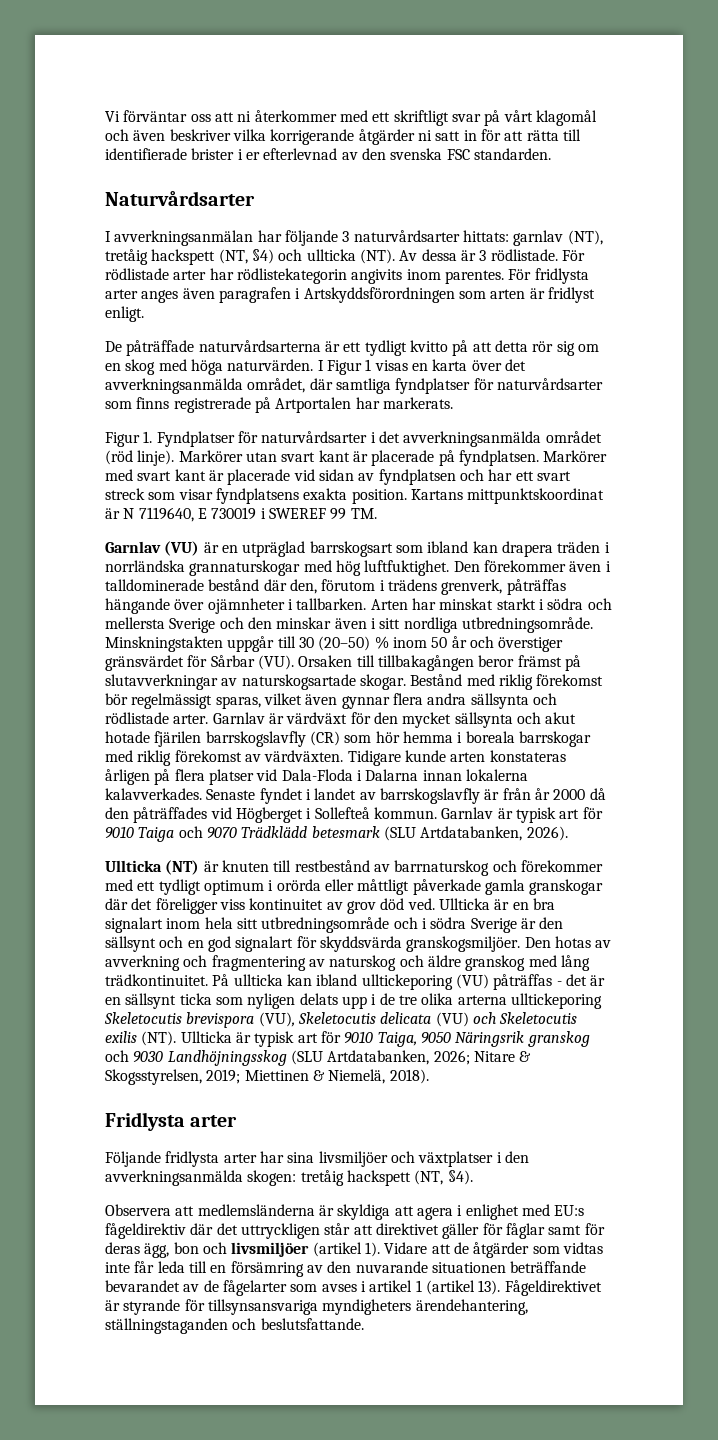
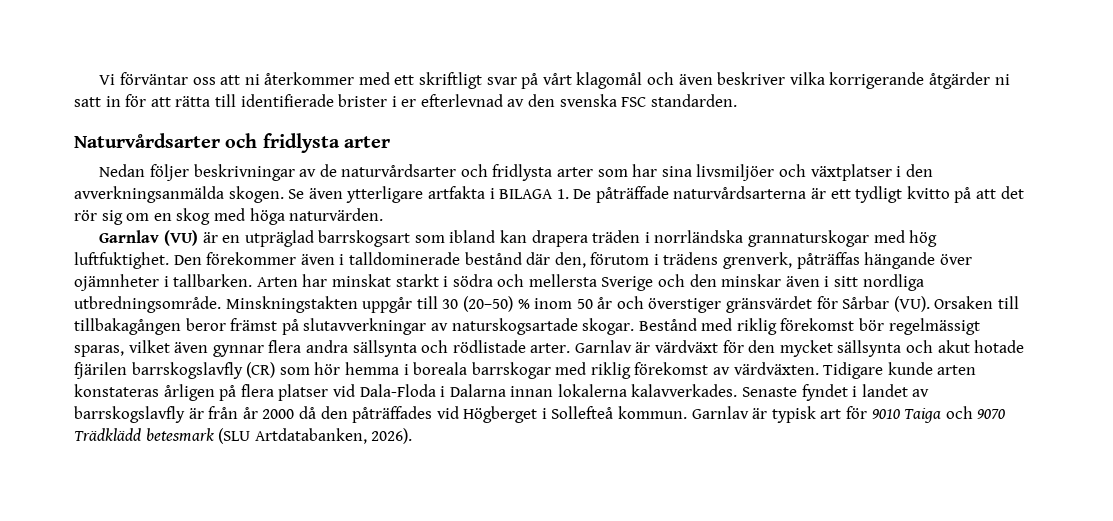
- Naturvårdsarter
- I avverkningsanmälan har följande 3 naturvårdsarter hittats: garnlav (NT), tretåig hackspett (NT, §4) och ullticka (NT). Av dessa är 3 rödlistade. För rödlistade arter har rödlistekategorin angivits inom parentes. För fridlysta arter anges även paragrafen i Artskyddsförordningen som arten är fridlyst enligt.
- De påträffade naturvårdsarterna är ett tydligt kvitto på att detta rör sig om en skog med höga naturvärden. I Figur 1 visas en karta över det avverkningsanmälda området, där samtliga fyndplatser för naturvårdsarter som finns registrerade på Artportalen har markerats.
- Figur 1. Fyndplatser för naturvårdsarter i det avverkningsanmälda området (röd linje). Markörer utan svart kant är placerade på fyndplatsen. Markörer med svart kant är placerade vid sidan av fyndplatsen och har ett svart streck som visar fyndplatsens exakta position. Kartans mittpunktskoordinat är N 7119640, E 730019 i SWEREF 99 TM.
+ Naturvårdsarter och fridlysta arter
+ Nedan följer beskrivningar av de naturvårdsarter och fridlysta arter som har sina livsmiljöer och växtplatser i den avverkningsanmälda skogen. Se även ytterligare artfakta i BILAGA 1. De påträffade naturvårdsarterna är ett tydligt kvitto på att det rör sig om en skog med höga naturvärden.
- Ullticka (NT) är knuten till restbestånd av barrnaturskog och förekommer med ett tydligt optimum i orörda eller måttligt påverkade gamla granskogar där det föreligger viss kontinuitet av grov död ved. Ullticka är en bra signalart inom hela sitt utbredningsområde och i södra Sverige är den sällsynt och en god signalart för skyddsvärda granskogsmiljöer. Den hotas av avverkning och fragmentering av naturskog och äldre granskog med lång trädkontinuitet. På ullticka kan ibland ulltickeporing (VU) påträffas - det är en sällsynt ticka som nyligen delats upp i de tre olika arterna ulltickeporing Skeletocutis brevispora (VU), Skeletocutis delicata (VU) och Skeletocutis exilis (NT). Ullticka är typisk art för 9010 Taiga, 9050 Näringsrik granskog och 9030 Landhöjningsskog (SLU Artdatabanken, 2026; Nitare & Skogsstyrelsen, 2019; Miettinen & Niemelä, 2018).
- Fridlysta arter
- Följande fridlysta arter har sina livsmiljöer och växtplatser i den avverkningsanmälda skogen: tretåig hackspett (NT, §4).
- Observera att medlemsländerna är skyldiga att agera i enlighet med EU:s fågeldirektiv där det uttryckligen står att direktivet gäller för fåglar samt för deras ägg, bon och livsmiljöer (artikel 1). Vidare att de åtgärder som vidtas inte får leda till en försämring av den nuvarande situationen beträffande bevarandet av de fågelarter som avses i artikel 1 (artikel 13). Fågeldirektivet är styrande för tillsynsansvariga myndigheters ärendehantering, ställningstaganden och beslutsfattande.

